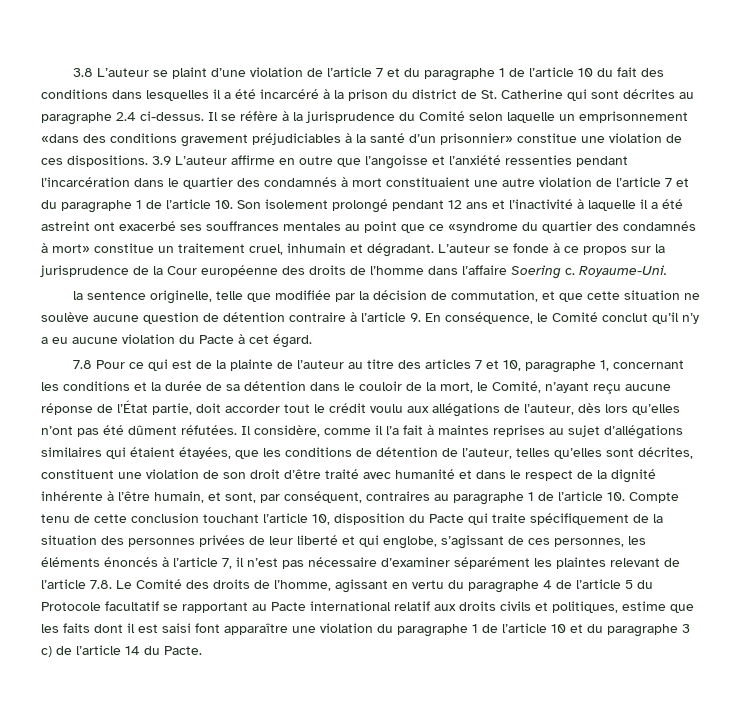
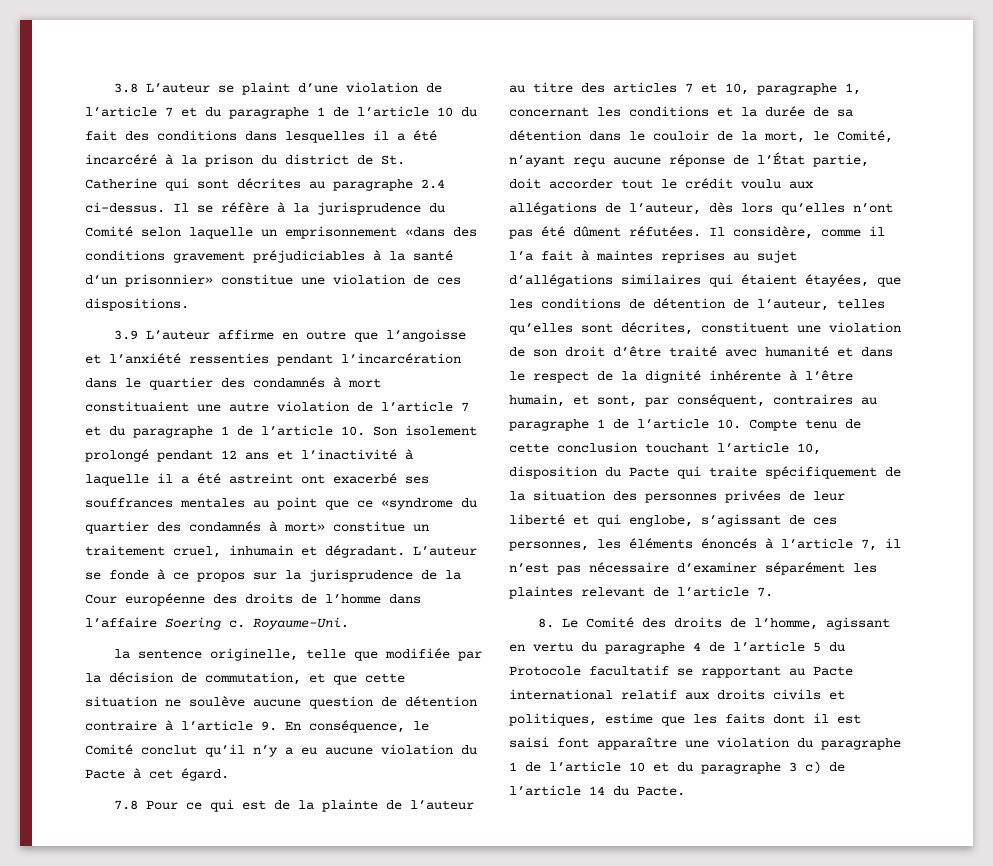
- Il se réfère à la jurisprudence du Comité selon laquelle un emprisonnement «dans des conditions gravement préjudiciables à la santé d’un prisonnier» constitue une violation de ces dispositions. 3.9 L’auteur affirme en outre que l’angoisse et l’anxiété ressenties pendant l’incarcération dans le quartier des condamnés à mort constituaient une autre violation de l’article 7 et du paragraphe 1 de l’article 10. Son isolement prolongé pendant 12 ans et l’inactivité à laquelle il a été astreint ont exacerbé ses souffrances mentales au point que ce «syndrome du quartier des condamnés à mort» constitue un traitement cruel, inhumain et dégradant.
+ Il se réfère à la jurisprudence du Comité selon laquelle un emprisonnement «dans des conditions gravement préjudiciables à la santé d’un prisonnier» constitue une violation de ces dispositions.
+ 3.9 L’auteur affirme en outre que l’angoisse et l’anxiété ressenties pendant l’incarcération dans le quartier des condamnés à mort constituaient une autre violation de l’article 7 et du paragraphe 1 de l’article 10. Son isolement prolongé pendant 12 ans et l’inactivité à laquelle il a été astreint ont exacerbé ses souffrances mentales au point que ce «syndrome du quartier des condamnés à mort» constitue un traitement cruel, inhumain et dégradant.
- Il considère, comme il l’a fait à maintes reprises au sujet d’allégations similaires qui étaient étayées, que les conditions de détention de l’auteur, telles qu’elles sont décrites, constituent une violation de son droit d’être traité avec humanité et dans le respect de la dignité inhérente à l’être humain, et sont, par conséquent, contraires au paragraphe 1 de l’article 10. Compte tenu de cette conclusion touchant l’article 10, disposition du Pacte qui traite spécifiquement de la situation des personnes privées de leur liberté et qui englobe, s’agissant de ces personnes, les éléments énoncés à l’article 7, il n’est pas nécessaire d’examiner séparément les plaintes relevant de l’article 7.8. Le Comité des droits de l’homme, agissant en vertu du paragraphe 4 de l’article 5 du Protocole facultatif se rapportant au Pacte international relatif aux droits civils et politiques, estime que les faits dont il est saisi font apparaître une violation du paragraphe 1 de l’article 10 et du paragraphe 3 c) de l’article 14 du Pacte.
+ Il considère, comme il l’a fait à maintes reprises au sujet d’allégations similaires qui étaient étayées, que les conditions de détention de l’auteur, telles qu’elles sont décrites, constituent une violation de son droit d’être traité avec humanité et dans le respect de la dignité inhérente à l’être humain, et sont, par conséquent, contraires au paragraphe 1 de l’article 10. Compte tenu de cette conclusion touchant l’article 10, disposition du Pacte qui traite spécifiquement de la situation des personnes privées de leur liberté et qui englobe, s’agissant de ces personnes, les éléments énoncés à l’article 7, il n’est pas nécessaire d’examiner séparément les plaintes relevant de l’article 7.
+ 8. Le Comité des droits de l’homme, agissant en vertu du paragraphe 4 de l’article 5 du Protocole facultatif se rapportant au Pacte international relatif aux droits civils et politiques, estime que les faits dont il est saisi font apparaître une violation du paragraphe 1 de l’article 10 et du paragraphe 3 c) de l’article 14 du Pacte.

